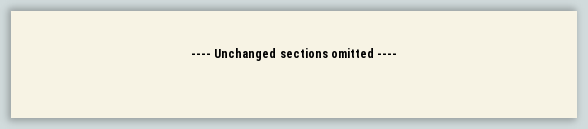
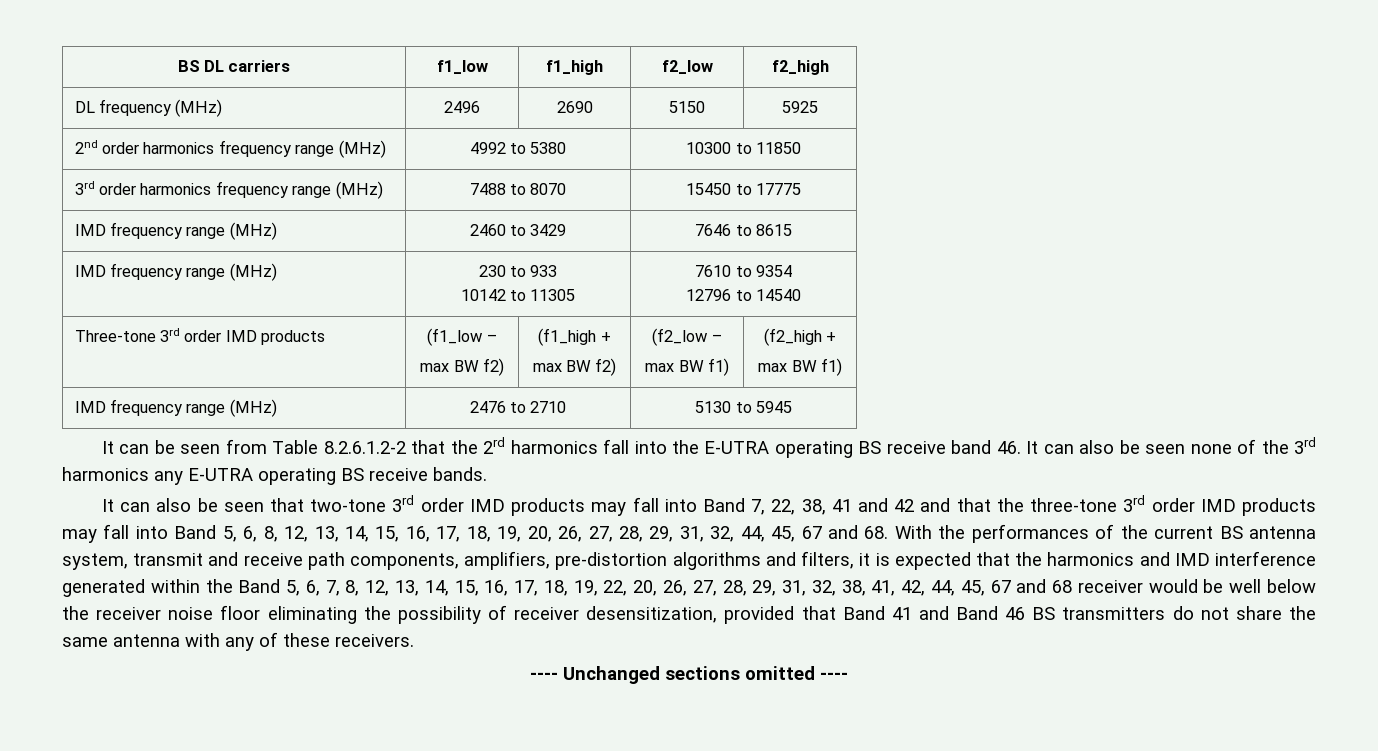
+ BS DL carriers | f1_low | f1_high | f2_low | f2_high
+ DL frequency (MHz) | 2496 | 2690 | 5150 | 5925
+ 2nd order harmonics frequency range (MHz) | 4992 to 5380 | 10300 to 11850
+ 3rd order harmonics frequency range (MHz) | 7488 to 8070 | 15450 to 17775
+ IMD frequency range (MHz) | 2460 to 3429 | 7646 to 8615
+ IMD frequency range (MHz) | 230 to 933
+ 10142 to 11305 | 7610 to 9354
+ 12796 to 14540
+ Three-tone 3rd order IMD products | (f1_low –
+ max BW f2) | (f1_high +
+ max BW f2) | (f2_low –
+ max BW f1) | (f2_high +
+ max BW f1)
+ IMD frequency range (MHz) | 2476 to 2710 | 5130 to 5945
+ It can be seen from Table 8.2.6.1.2-2 that the 2rd harmonics fall into the E-UTRA operating BS receive band 46. It can also be seen none of the 3rd harmonics any E-UTRA operating BS receive bands.
+ It can also be seen that two-tone 3rd order IMD products may fall into Band 7, 22, 38, 41 and 42 and that the three-tone 3rd order IMD products may fall into Band 5, 6, 8, 12, 13, 14, 15, 16, 17, 18, 19, 20, 26, 27, 28, 29, 31, 32, 44, 45, 67 and 68. With the performances of the current BS antenna system, transmit and receive path components, amplifiers, pre-distortion algorithms and filters, it is expected that the harmonics and IMD interference generated within the Band 5, 6, 7, 8, 12, 13, 14, 15, 16, 17, 18, 19, 22, 20, 26, 27, 28, 29, 31, 32, 38, 41, 42, 44, 45, 67 and 68 receiver would be well below the receiver noise floor eliminating the possibility of receiver desensitization, provided that Band 41 and Band 46 BS transmitters do not share the same antenna with any of these receivers.

